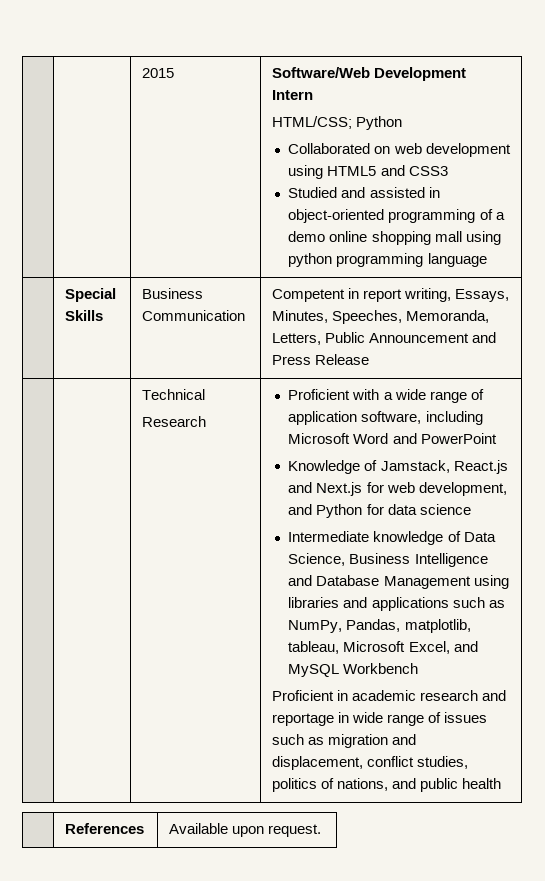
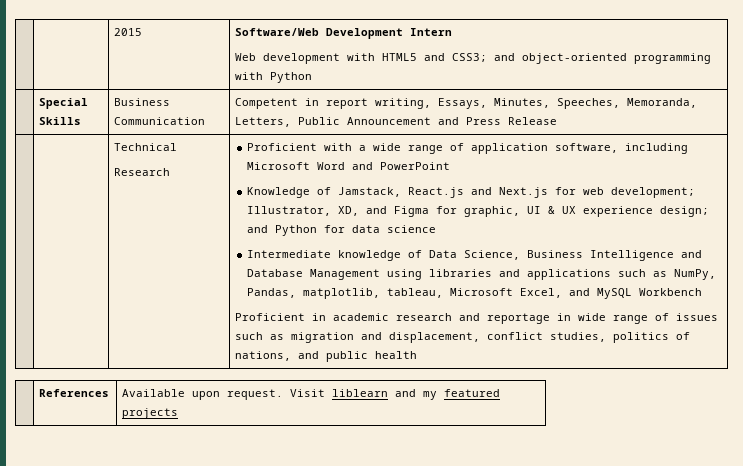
  | | 2015 | Software/Web Development Intern
- HTML/CSS; Python
- Collaborated on web development using HTML5 and CSS3
- Studied and assisted in object-oriented programming of a demo online shopping mall using python programming language
+ Web development with HTML5 and CSS3; and object-oriented programming with Python
- Knowledge of Jamstack, React.js and Next.js for web development, and Python for data science
+ Knowledge of Jamstack, React.js and Next.js for web development; Illustrator, XD, and Figma for graphic, UI & UX experience design; and Python for data science
- | References | Available upon request.
+ | References | Available upon request. Visit liblearn and my featured projects

